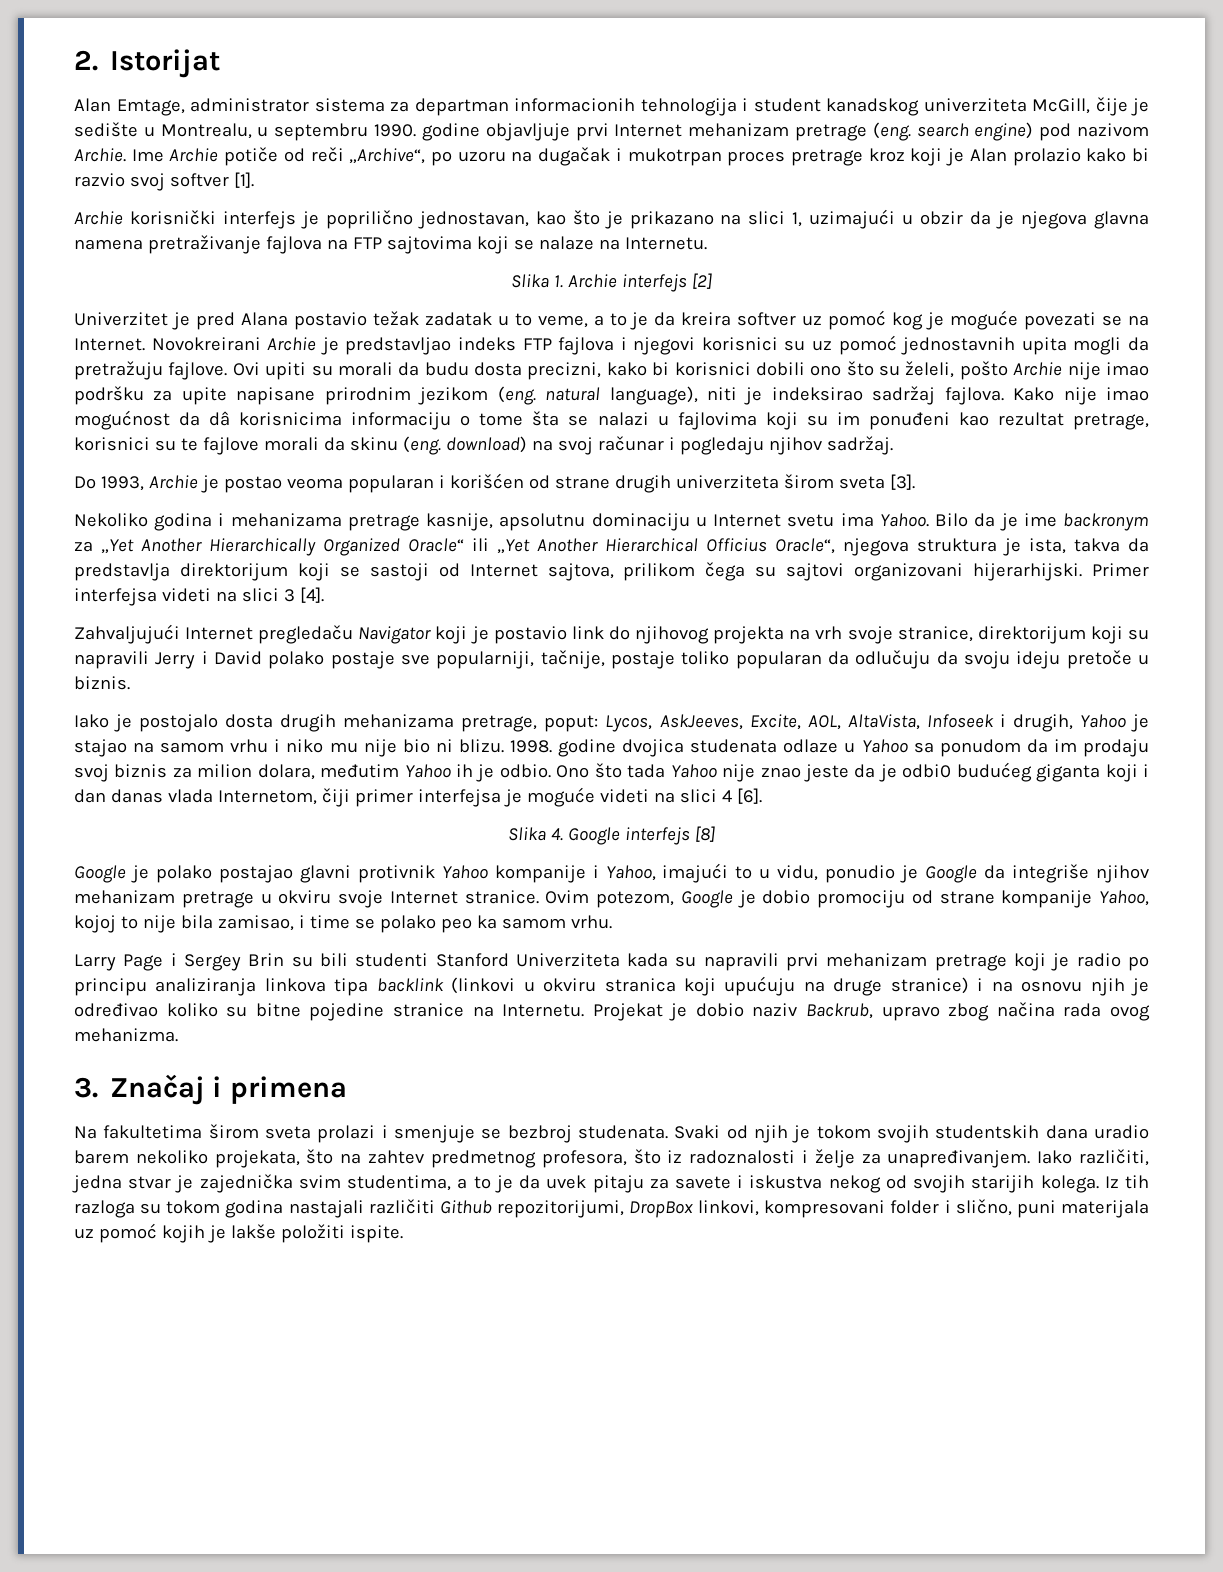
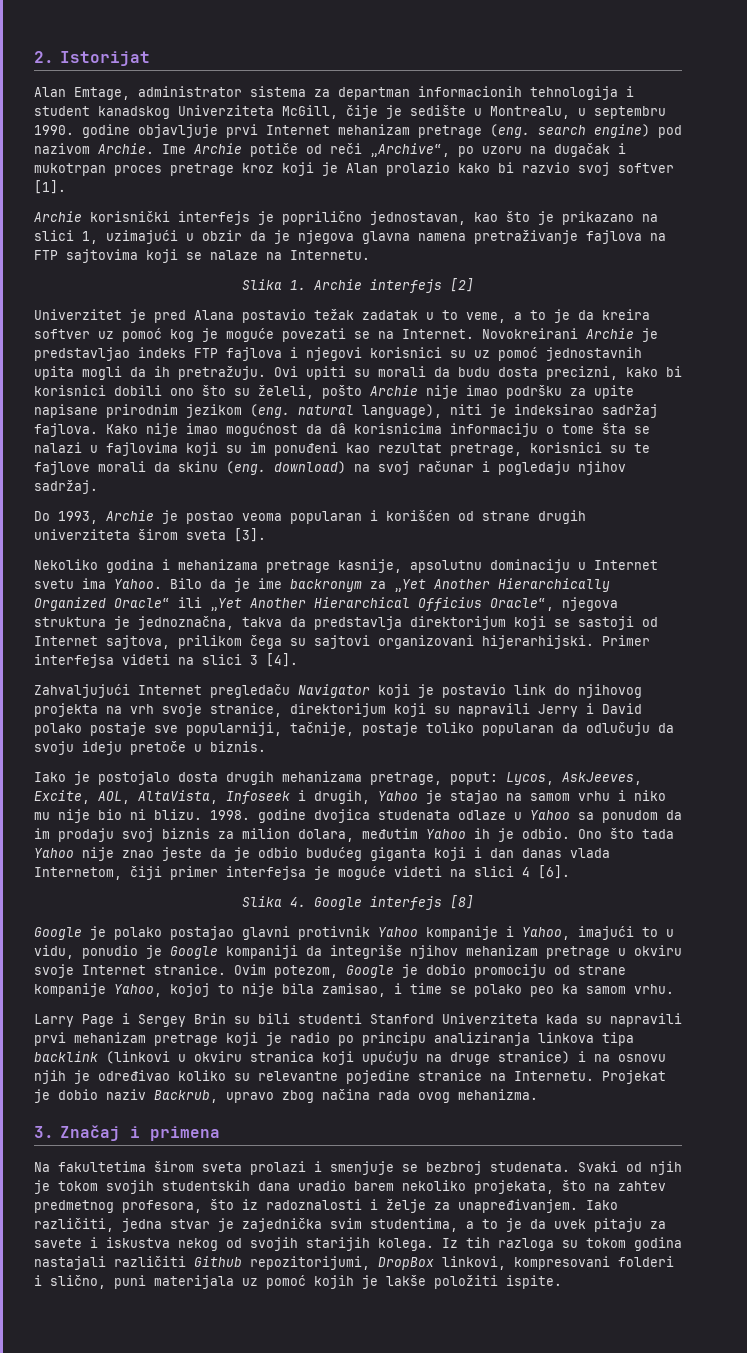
- Alan Emtage, administrator sistema za departman informacionih tehnologija i student kanadskog univerziteta McGill, čije je sedište u Montrealu, u septembru 1990. godine objavljuje prvi Internet mehanizam pretrage (eng. search engine) pod nazivom Archie.
+ Alan Emtage, administrator sistema za departman informacionih tehnologija i student kanadskog Univerziteta McGill, čije je sedište u Montrealu, u septembru 1990. godine objavljuje prvi Internet mehanizam pretrage (eng. search engine) pod nazivom Archie.
- Novokreirani Archie je predstavljao indeks FTP fajlova i njegovi korisnici su uz pomoć jednostavnih upita mogli da pretražuju fajlove.
+ Novokreirani Archie je predstavljao indeks FTP fajlova i njegovi korisnici su uz pomoć jednostavnih upita mogli da ih pretražuju.
- Bilo da je ime backronym za „Yet Another Hierarchically Organized Oracle“ ili „Yet Another Hierarchical Officius Oracle“, njegova struktura je ista, takva da predstavlja direktorijum koji se sastoji od Internet sajtova, prilikom čega su sajtovi organizovani hijerarhijski.
+ Bilo da je ime backronym za „Yet Another Hierarchically Organized Oracle“ ili „Yet Another Hierarchical Officius Oracle“, njegova struktura je jednoznačna, takva da predstavlja direktorijum koji se sastoji od Internet sajtova, prilikom čega su sajtovi organizovani hijerarhijski.
- Ono što tada Yahoo nije znao jeste da je odbi0 budućeg giganta koji i dan danas vlada Internetom, čiji primer interfejsa je moguće videti na slici 4 [6].
+ Ono što tada Yahoo nije znao jeste da je odbio budućeg giganta koji i dan danas vlada Internetom, čiji primer interfejsa je moguće videti na slici 4 [6].
- Google je polako postajao glavni protivnik Yahoo kompanije i Yahoo, imajući to u vidu, ponudio je Google da integriše njihov mehanizam pretrage u okviru svoje Internet stranice.
+ Google je polako postajao glavni protivnik Yahoo kompanije i Yahoo, imajući to u vidu, ponudio je Google kompaniji da integriše njihov mehanizam pretrage u okviru svoje Internet stranice.
- Larry Page i Sergey Brin su bili studenti Stanford Univerziteta kada su napravili prvi mehanizam pretrage koji je radio po principu analiziranja linkova tipa backlink (linkovi u okviru stranica koji upućuju na druge stranice) i na osnovu njih je određivao koliko su bitne pojedine stranice na Internetu.
+ Larry Page i Sergey Brin su bili studenti Stanford Univerziteta kada su napravili prvi mehanizam pretrage koji je radio po principu analiziranja linkova tipa backlink (linkovi u okviru stranica koji upućuju na druge stranice) i na osnovu njih je određivao koliko su relevantne pojedine stranice na Internetu.
- Iz tih razloga su tokom godina nastajali različiti Github repozitorijumi, DropBox linkovi, kompresovani folder i slično, puni materijala uz pomoć kojih je lakše položiti ispite.
+ Iz tih razloga su tokom godina nastajali različiti Github repozitorijumi, DropBox linkovi, kompresovani folderi i slično, puni materijala uz pomoć kojih je lakše položiti ispite.

